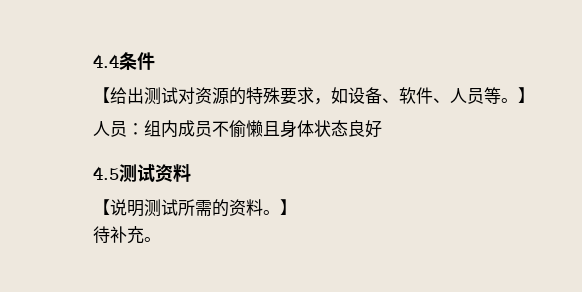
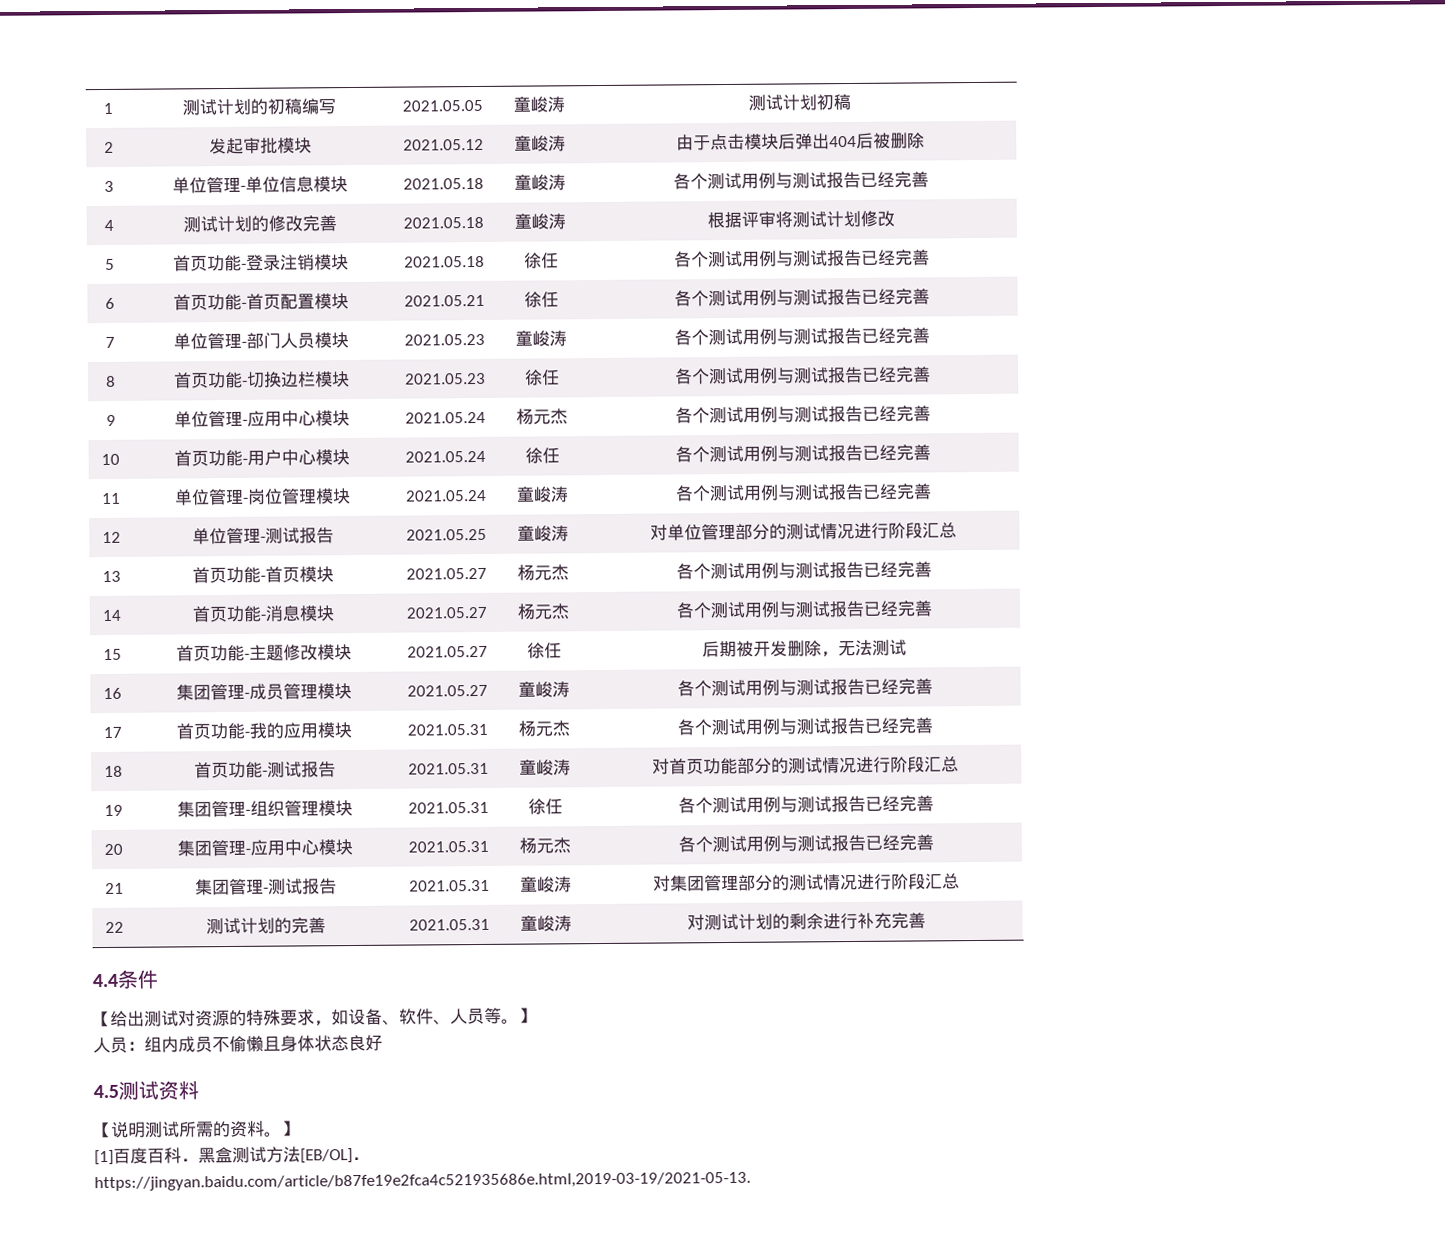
+ 1 | 测试计划的初稿编写 | 2021.05.05 | 童峻涛 | 测试计划初稿
+ 2 | 发起审批模块 | 2021.05.12 | 童峻涛 | 由于点击模块后弹出404后被删除
+ 3 | 单位管理-单位信息模块 | 2021.05.18 | 童峻涛 | 各个测试用例与测试报告已经完善
+ 4 | 测试计划的修改完善 | 2021.05.18 | 童峻涛 | 根据评审将测试计划修改
+ 5 | 首页功能-登录注销模块 | 2021.05.18 | 徐任 | 各个测试用例与测试报告已经完善
+ 6 | 首页功能-首页配置模块 | 2021.05.21 | 徐任 | 各个测试用例与测试报告已经完善
+ 7 | 单位管理-部门人员模块 | 2021.05.23 | 童峻涛 | 各个测试用例与测试报告已经完善
+ 8 | 首页功能-切换边栏模块 | 2021.05.23 | 徐任 | 各个测试用例与测试报告已经完善
+ 9 | 单位管理-应用中心模块 | 2021.05.24 | 杨元杰 | 各个测试用例与测试报告已经完善
+ 10 | 首页功能-用户中心模块 | 2021.05.24 | 徐任 | 各个测试用例与测试报告已经完善
+ 11 | 单位管理-岗位管理模块 | 2021.05.24 | 童峻涛 | 各个测试用例与测试报告已经完善
+ 12 | 单位管理-测试报告 | 2021.05.25 | 童峻涛 | 对单位管理部分的测试情况进行阶段汇总
+ 13 | 首页功能-首页模块 | 2021.05.27 | 杨元杰 | 各个测试用例与测试报告已经完善
+ 14 | 首页功能-消息模块 | 2021.05.27 | 杨元杰 | 各个测试用例与测试报告已经完善
+ 15 | 首页功能-主题修改模块 | 2021.05.27 | 徐任 | 后期被开发删除，无法测试
+ 16 | 集团管理-成员管理模块 | 2021.05.27 | 童峻涛 | 各个测试用例与测试报告已经完善
+ 17 | 首页功能-我的应用模块 | 2021.05.31 | 杨元杰 | 各个测试用例与测试报告已经完善
+ 18 | 首页功能-测试报告 | 2021.05.31 | 童峻涛 | 对首页功能部分的测试情况进行阶段汇总
+ 19 | 集团管理-组织管理模块 | 2021.05.31 | 徐任 | 各个测试用例与测试报告已经完善
+ 20 | 集团管理-应用中心模块 | 2021.05.31 | 杨元杰 | 各个测试用例与测试报告已经完善
+ 21 | 集团管理-测试报告 | 2021.05.31 | 童峻涛 | 对集团管理部分的测试情况进行阶段汇总
+ 22 | 测试计划的完善 | 2021.05.31 | 童峻涛 | 对测试计划的剩余进行补充完善
- 待补充。
+ [1]百度百科．黑盒测试方法[EB/OL]．
+ https://jingyan.baidu.com/article/b87fe19e2fca4c521935686e.html,2019-03-19/2021-05-13.

